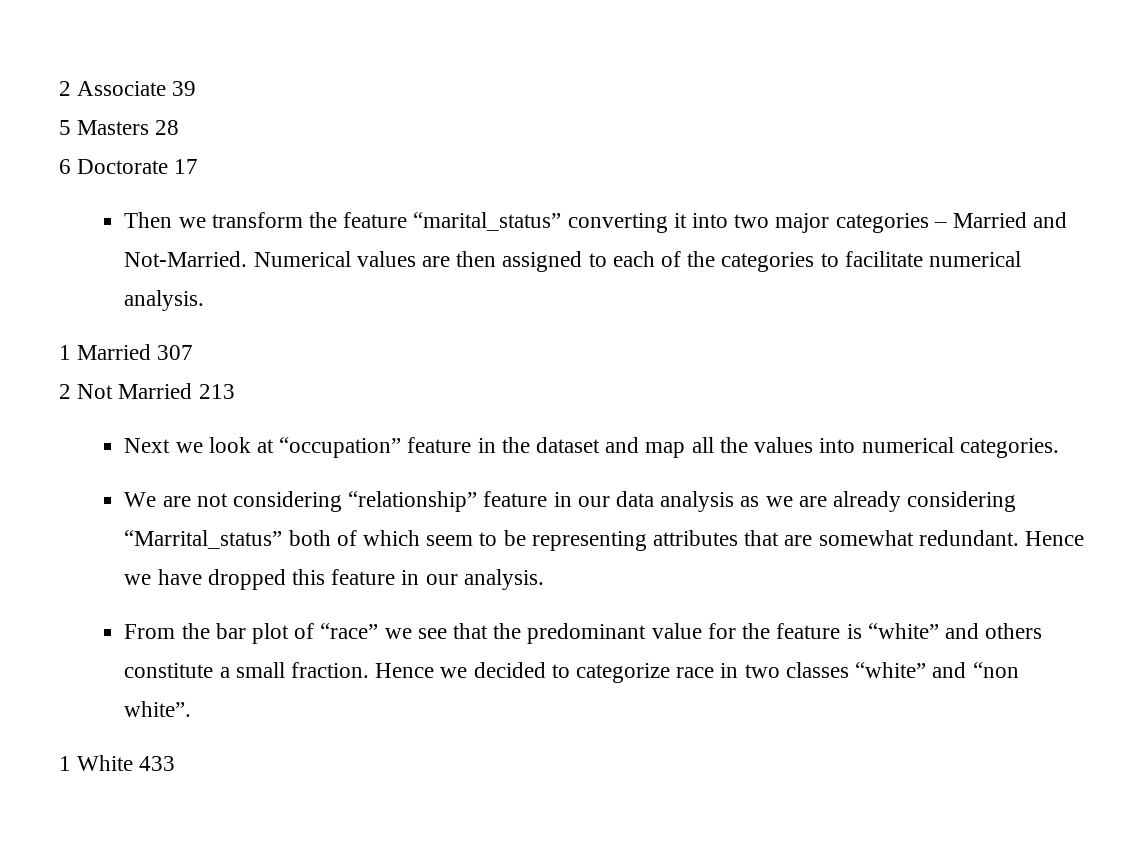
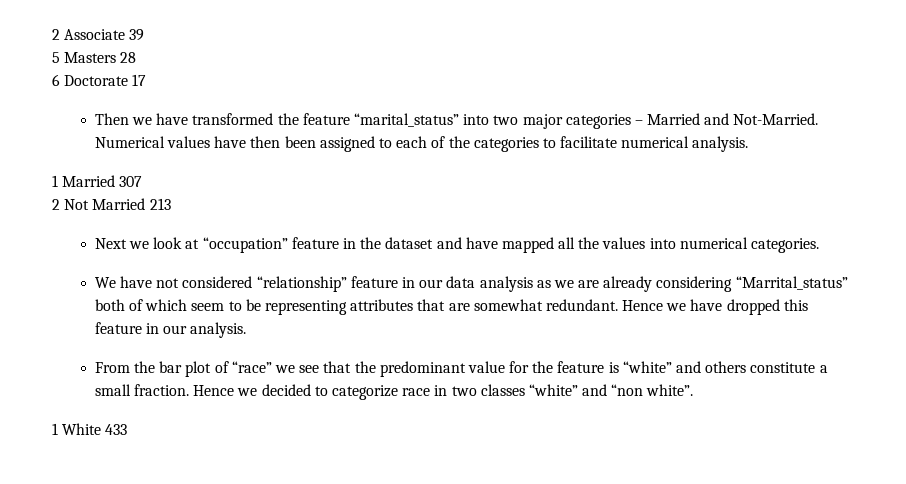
- Then we transform the feature “marital_status” converting it into two major categories – Married and Not-Married.
+ Then we have transformed the feature “marital_status” into two major categories – Married and Not-Married.
- Numerical values are then assigned to each of the categories to facilitate numerical analysis.
+ Numerical values have then been assigned to each of the categories to facilitate numerical analysis.
- Next we look at “occupation” feature in the dataset and map all the values into numerical categories.
+ Next we look at “occupation” feature in the dataset and have mapped all the values into numerical categories.
- We are not considering “relationship” feature in our data analysis as we are already considering “Marrital_status” both of which seem to be representing attributes that are somewhat redundant.
+ We have not considered “relationship” feature in our data analysis as we are already considering “Marrital_status” both of which seem to be representing attributes that are somewhat redundant.

